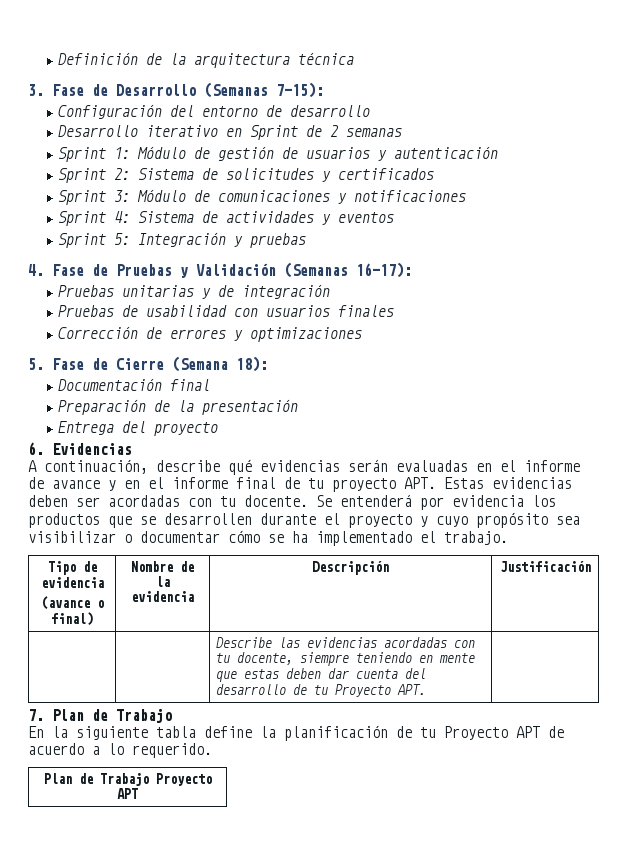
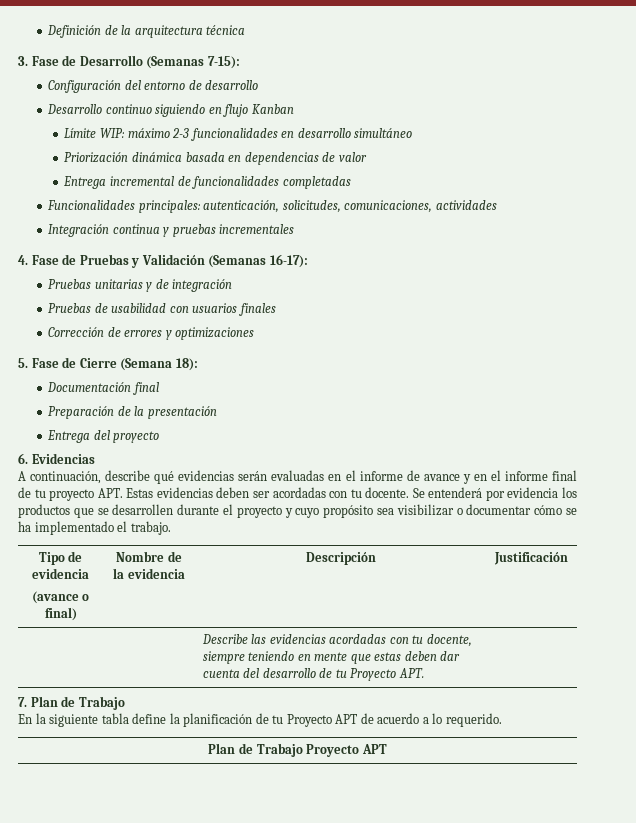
- Desarrollo iterativo en Sprint de 2 semanas
- Sprint 1: Módulo de gestión de usuarios y autenticación
- Sprint 2: Sistema de solicitudes y certificados
- Sprint 3: Módulo de comunicaciones y notificaciones
- Sprint 4: Sistema de actividades y eventos
- Sprint 5: Integración y pruebas
+ Desarrollo continuo siguiendo en flujo Kanban
+ Límite WIP: máximo 2-3 funcionalidades en desarrollo simultáneo
+ Priorización dinámica basada en dependencias de valor
+ Entrega incremental de funcionalidades completadas
+ Funcionalidades principales: autenticación, solicitudes, comunicaciones, actividades
+ Integración continua y pruebas incrementales

